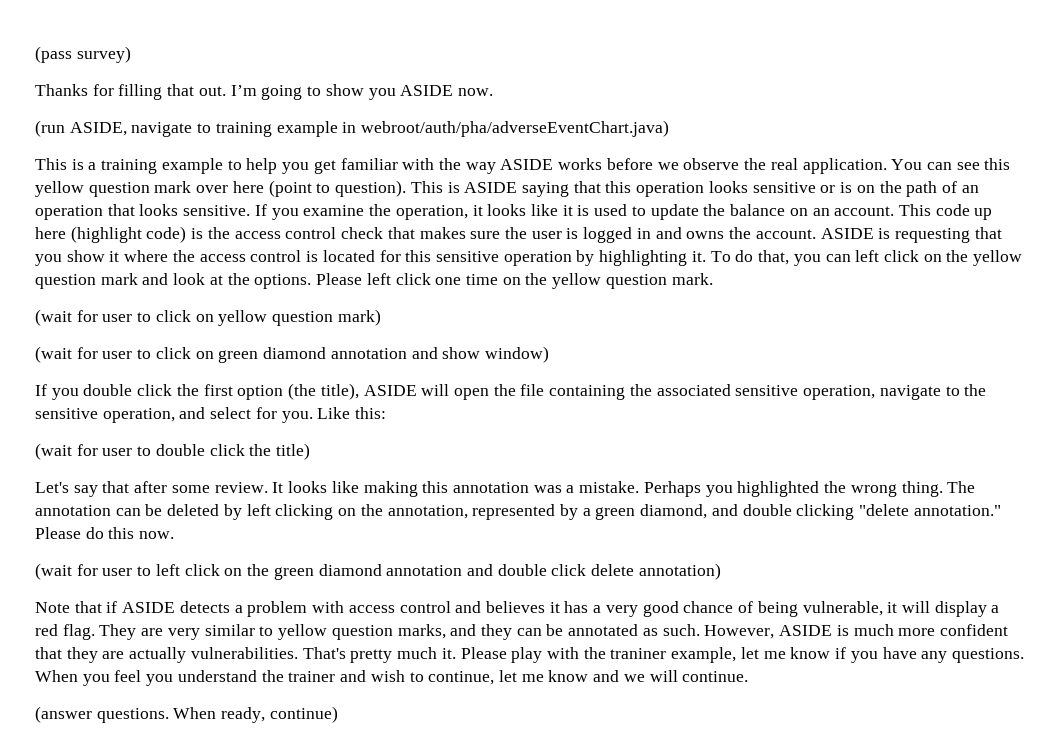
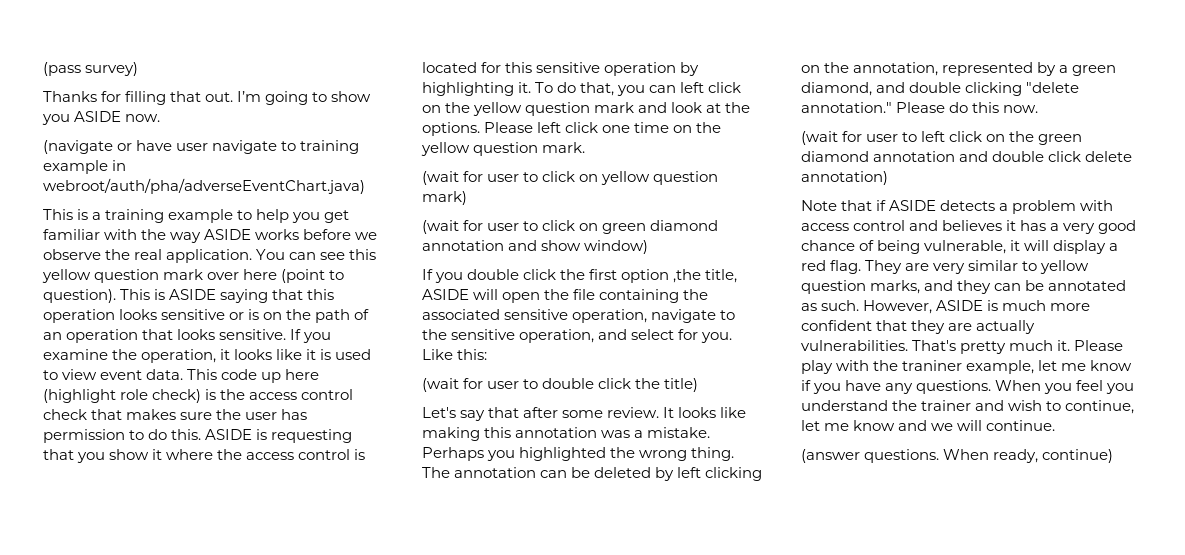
- (run ASIDE, navigate to training example in webroot/auth/pha/adverseEventChart.java)
+ (navigate or have user navigate to training example in webroot/auth/pha/adverseEventChart.java)
- If you examine the operation, it looks like it is used to update the balance on an account.
+ If you examine the operation, it looks like it is used to view event data.
- This code up here (highlight code) is the access control check that makes sure the user is logged in and owns the account.
+ This code up here (highlight role check) is the access control check that makes sure the user has permission to do this.
- If you double click the first option (the title), ASIDE will open the file containing the associated sensitive operation, navigate to the sensitive operation, and select for you.
+ If you double click the first option ,the title, ASIDE will open the file containing the associated sensitive operation, navigate to the sensitive operation, and select for you.

